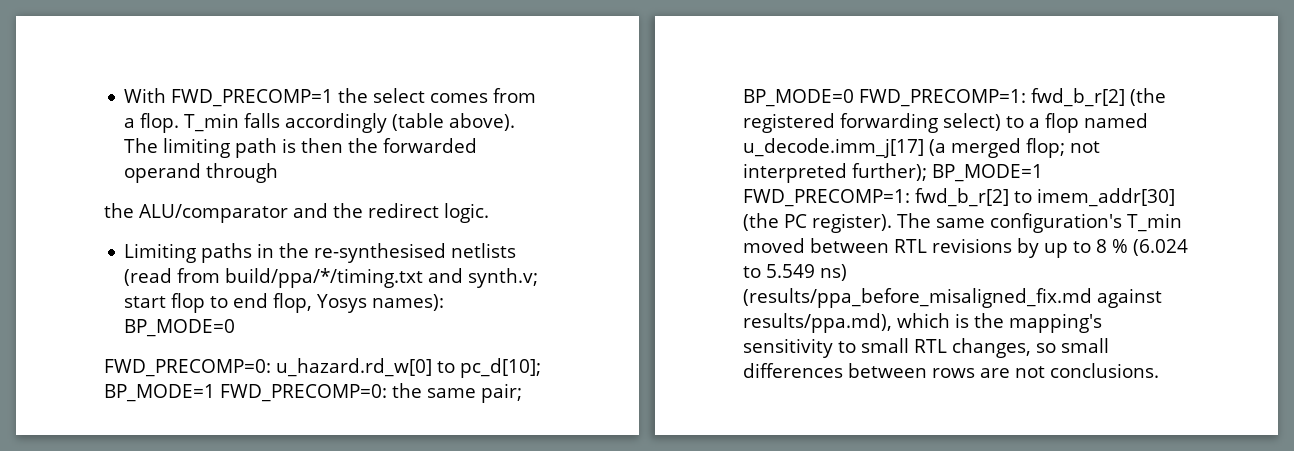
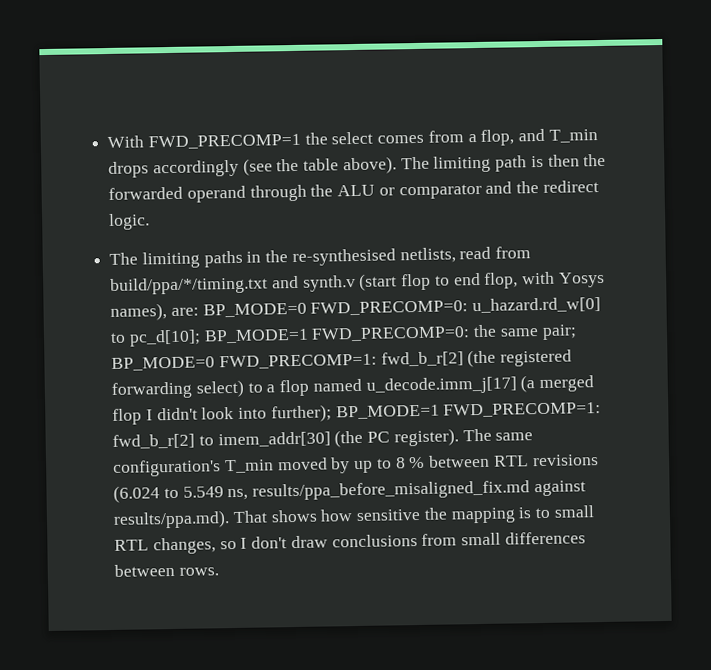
- With FWD_PRECOMP=1 the select comes from a flop. T_min falls accordingly (table above).
+ With FWD_PRECOMP=1 the select comes from a flop, and T_min drops accordingly (see the table above).
- The limiting path is then the forwarded operand through
- the ALU/comparator and the redirect logic.
+ The limiting path is then the forwarded operand through the ALU or comparator and the redirect logic.
- Limiting paths in the re-synthesised netlists (read from build/ppa/*/timing.txt and synth.v; start flop to end flop, Yosys names): BP_MODE=0
- FWD_PRECOMP=0: u_hazard.rd_w[0] to pc_d[10]; BP_MODE=1 FWD_PRECOMP=0: the same pair; BP_MODE=0 FWD_PRECOMP=1: fwd_b_r[2] (the registered forwarding select) to a flop named u_decode.imm_j[17] (a merged flop; not interpreted further); BP_MODE=1 FWD_PRECOMP=1: fwd_b_r[2] to imem_addr[30] (the PC register).
+ The limiting paths in the re-synthesised netlists, read from build/ppa/*/timing.txt and synth.v (start flop to end flop, with Yosys names), are: BP_MODE=0 FWD_PRECOMP=0: u_hazard.rd_w[0] to pc_d[10]; BP_MODE=1 FWD_PRECOMP=0: the same pair; BP_MODE=0 FWD_PRECOMP=1: fwd_b_r[2] (the registered forwarding select) to a flop named u_decode.imm_j[17] (a merged flop I didn't look into further); BP_MODE=1 FWD_PRECOMP=1: fwd_b_r[2] to imem_addr[30] (the PC register).
- The same configuration's T_min moved between RTL revisions by up to 8 % (6.024 to 5.549 ns) (results/ppa_before_misaligned_fix.md against results/ppa.md), which is the mapping's sensitivity to small RTL changes, so small differences between rows are not conclusions.
+ The same configuration's T_min moved by up to 8 % between RTL revisions (6.024 to 5.549 ns, results/ppa_before_misaligned_fix.md against results/ppa.md). That shows how sensitive the mapping is to small RTL changes, so I don't draw conclusions from small differences between rows.

